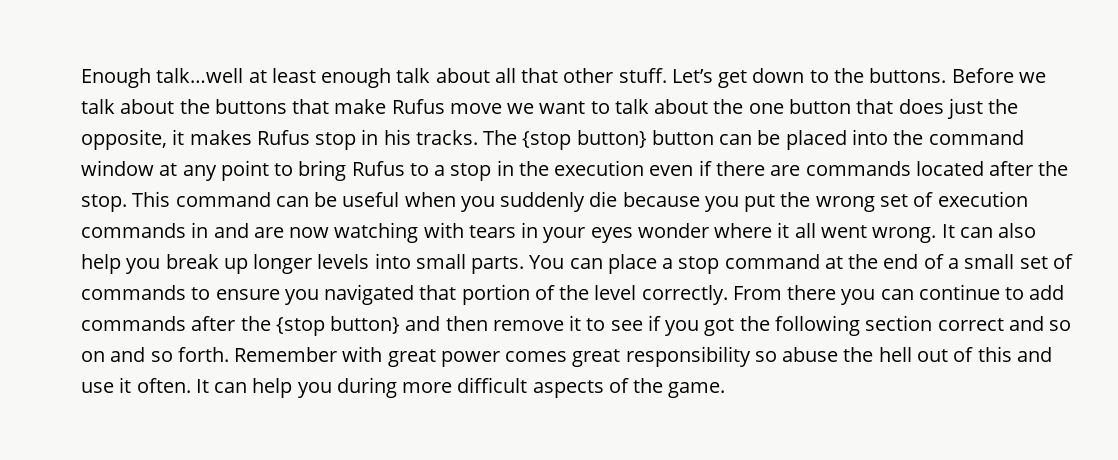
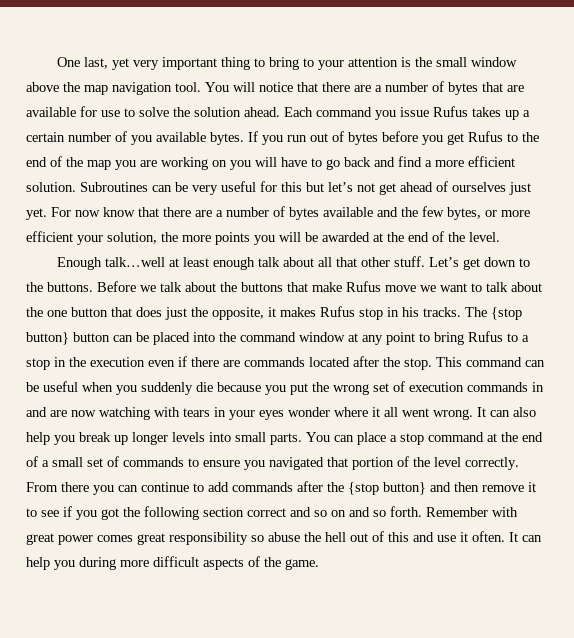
+ One last, yet very important thing to bring to your attention is the small window above the map navigation tool. You will notice that there are a number of bytes that are available for use to solve the solution ahead. Each command you issue Rufus takes up a certain number of you available bytes. If you run out of bytes before you get Rufus to the end of the map you are working on you will have to go back and find a more efficient solution. Subroutines can be very useful for this but let’s not get ahead of ourselves just yet. For now know that there are a number of bytes available and the few bytes, or more efficient your solution, the more points you will be awarded at the end of the level.

